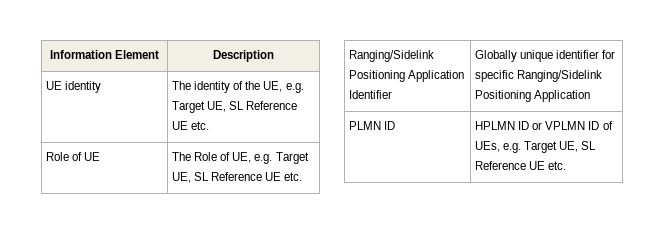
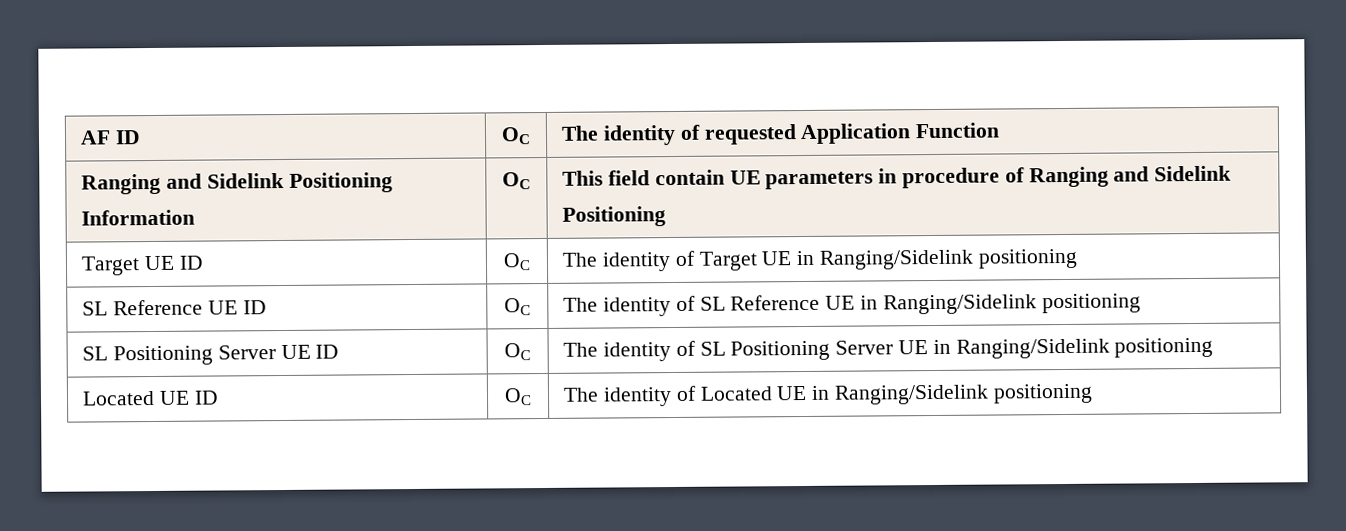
- Information Element | Description
- UE identity | The identity of the UE, e.g. Target UE, SL Reference UE etc.
- Role of UE | The Role of UE, e.g. Target UE, SL Reference UE etc.
- Ranging/Sidelink Positioning Application Identifier | Globally unique identifier for specific Ranging/Sidelink Positioning Application
- PLMN ID | HPLMN ID or VPLMN ID of UEs, e.g. Target UE, SL Reference UE etc.
+ AF ID | OC | The identity of requested Application Function
+ Ranging and Sidelink Positioning Information | OC | This field contain UE parameters in procedure of Ranging and Sidelink Positioning
+ Target UE ID | OC | The identity of Target UE in Ranging/Sidelink positioning
+ SL Reference UE ID | OC | The identity of SL Reference UE in Ranging/Sidelink positioning
+ SL Positioning Server UE ID | OC | The identity of SL Positioning Server UE in Ranging/Sidelink positioning
+ Located UE ID | OC | The identity of Located UE in Ranging/Sidelink positioning

